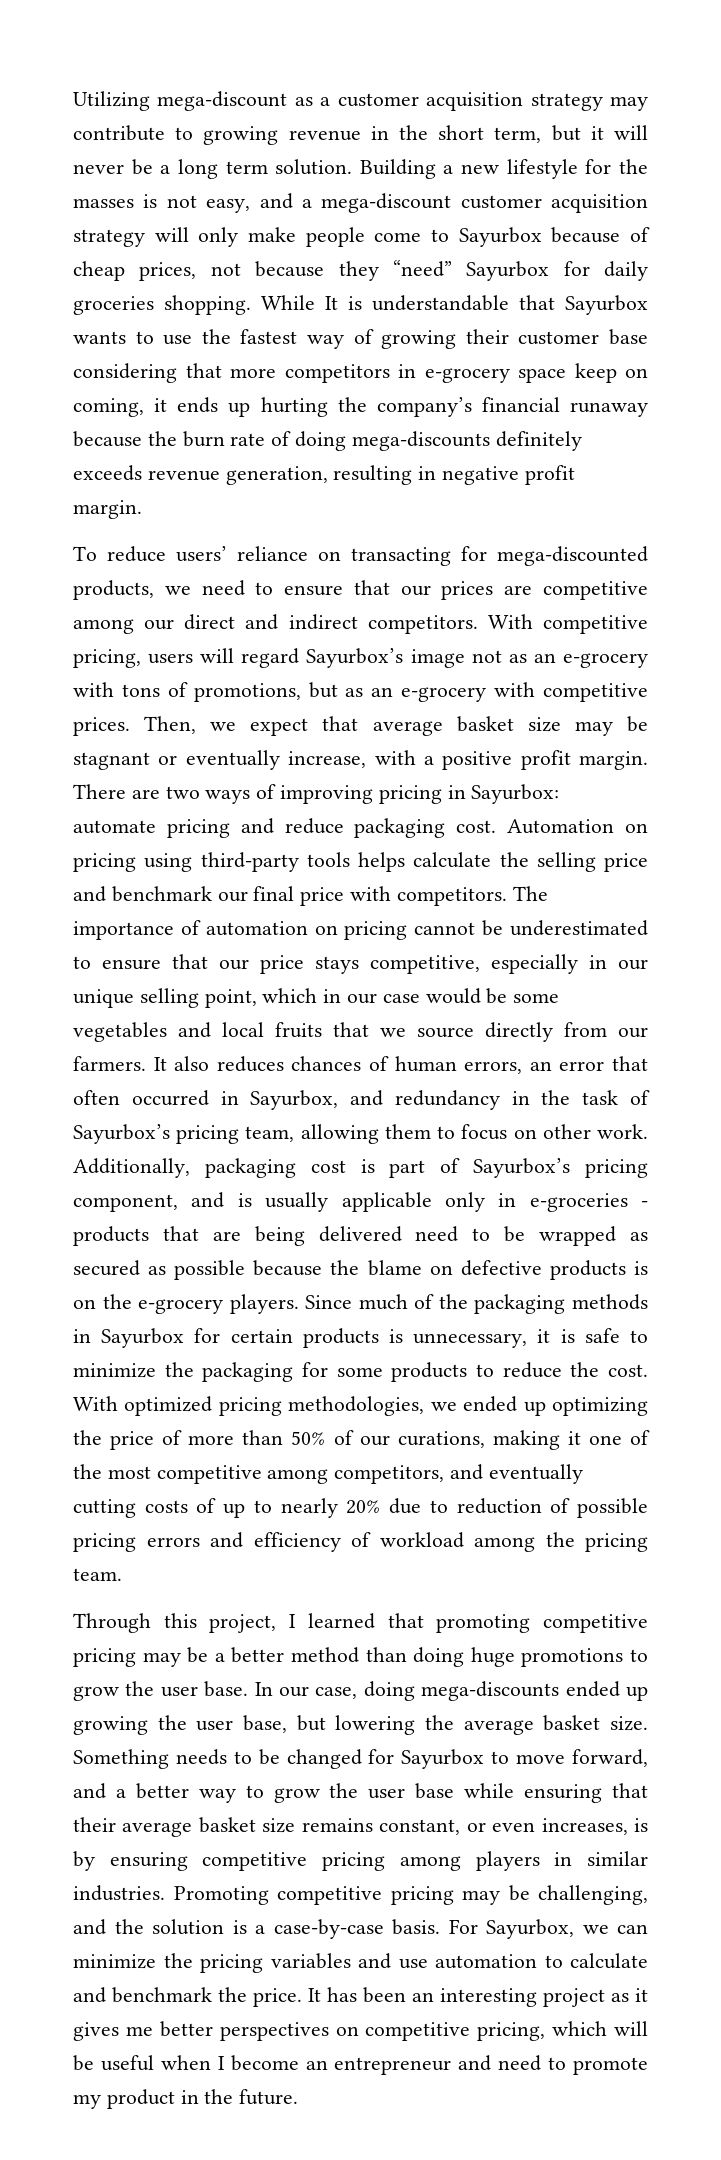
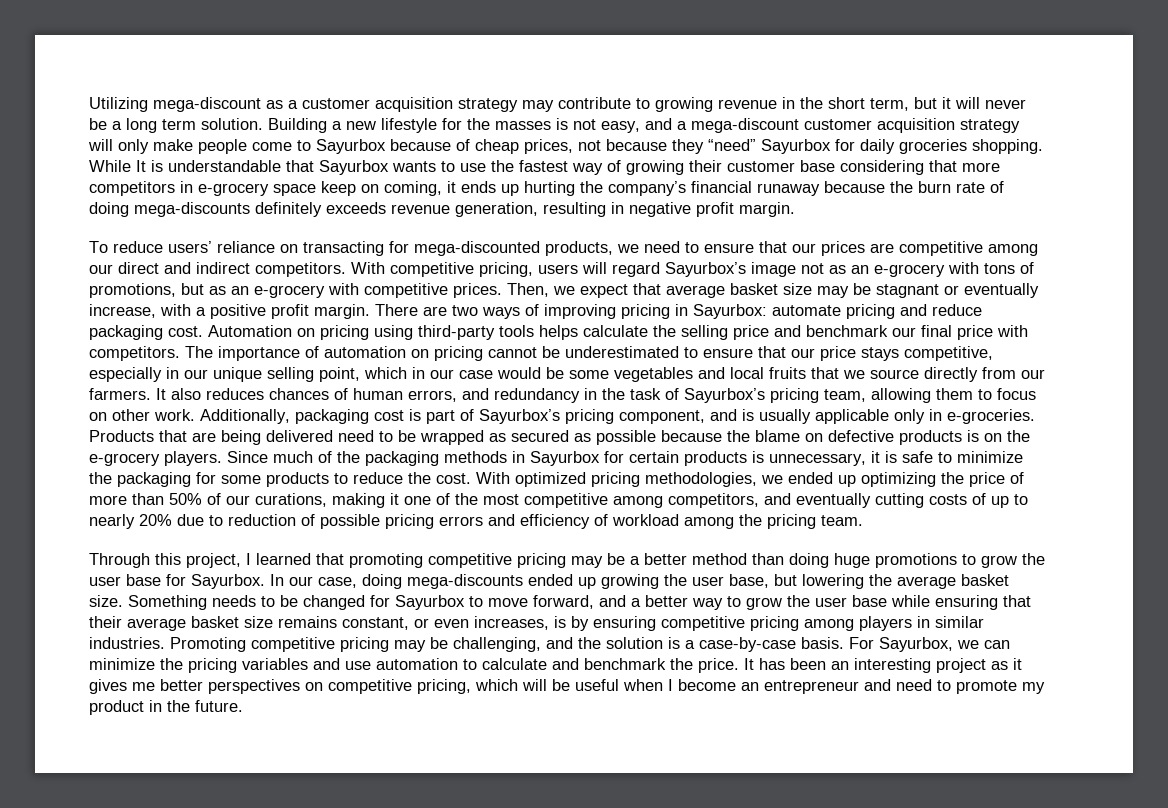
- It also reduces chances of human errors, an error that often occurred in Sayurbox, and redundancy in the task of Sayurbox’s pricing team, allowing them to focus on other work.
+ It also reduces chances of human errors, and redundancy in the task of Sayurbox’s pricing team, allowing them to focus on other work.
- Additionally, packaging cost is part of Sayurbox’s pricing component, and is usually applicable only in e-groceries - products that are being delivered need to be wrapped as secured as possible because the blame on defective products is on the e-grocery players.
+ Additionally, packaging cost is part of Sayurbox’s pricing component, and is usually applicable only in e-groceries. Products that are being delivered need to be wrapped as secured as possible because the blame on defective products is on the e-grocery players.
- Through this project, I learned that promoting competitive pricing may be a better method than doing huge promotions to grow the user base.
+ Through this project, I learned that promoting competitive pricing may be a better method than doing huge promotions to grow the user base for Sayurbox.

